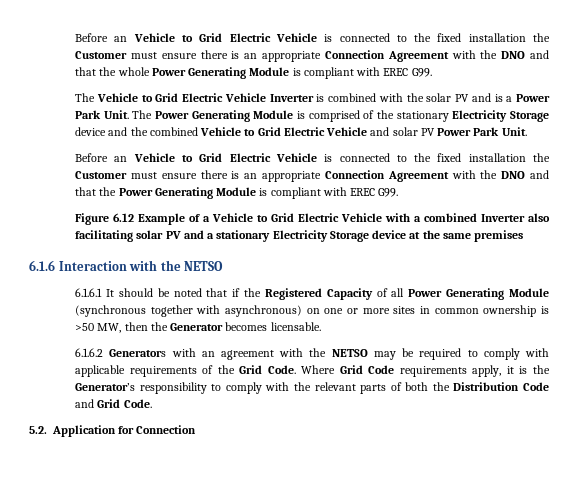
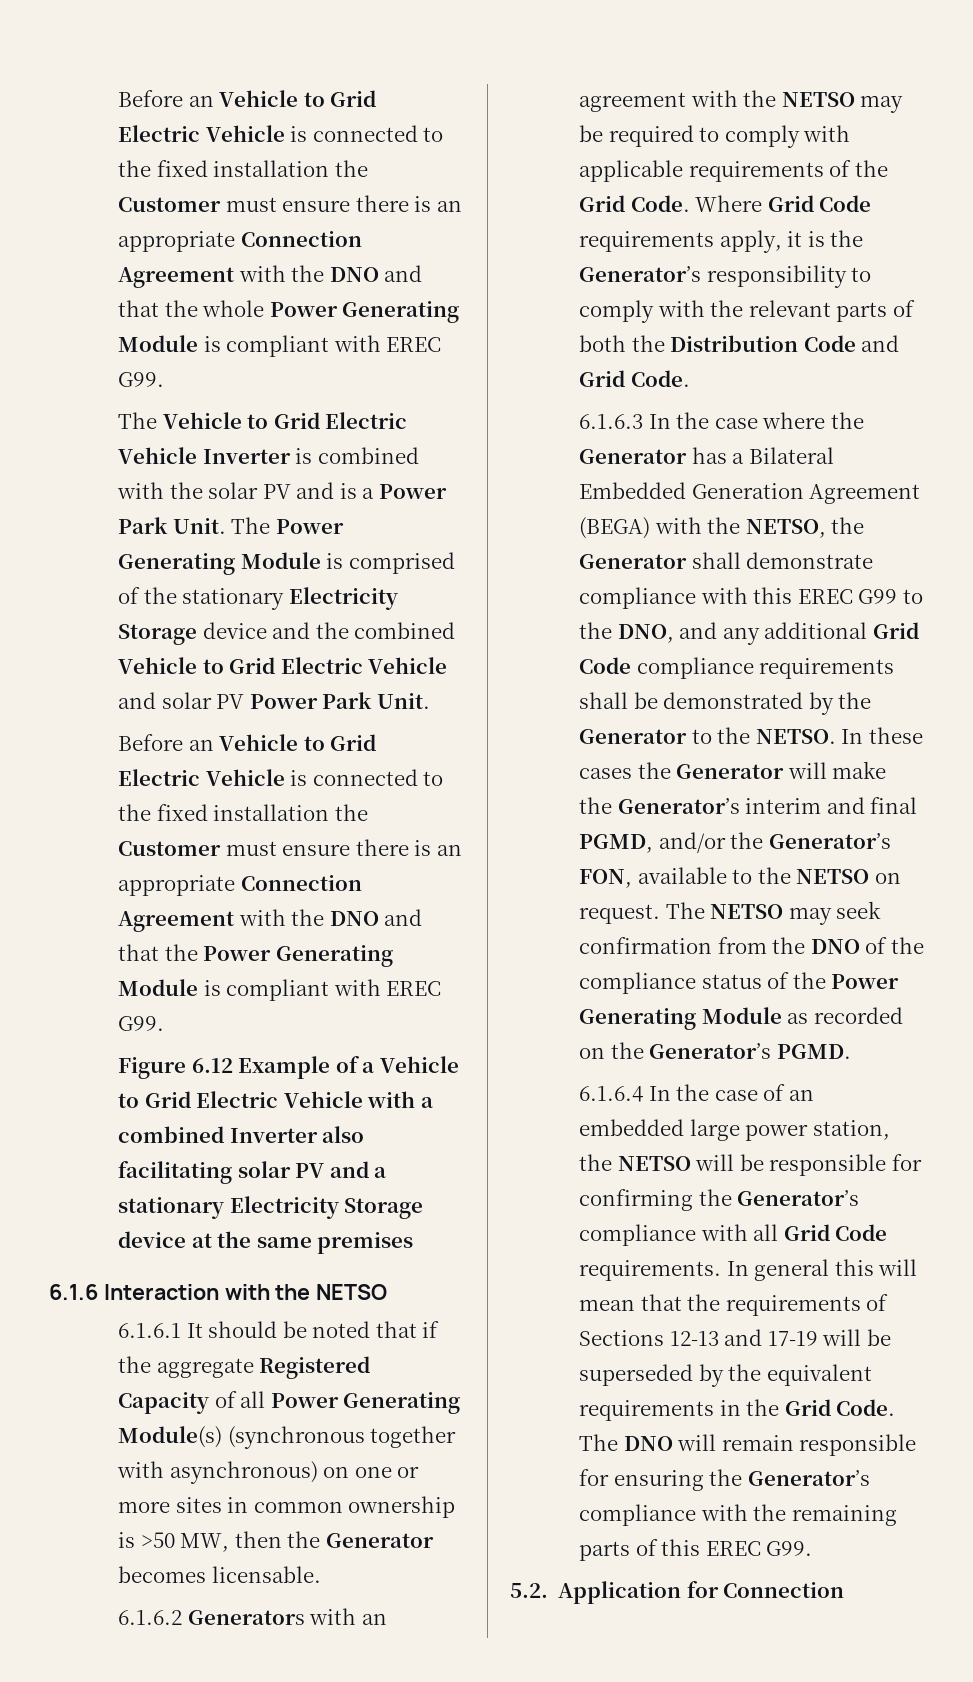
- 6.1.6.1 It should be noted that if the Registered Capacity of all Power Generating Module (synchronous together with asynchronous) on one or more sites in common ownership is >50 MW, then the Generator becomes licensable.
+ 6.1.6.1 It should be noted that if the aggregate Registered Capacity of all Power Generating Module(s) (synchronous together with asynchronous) on one or more sites in common ownership is >50 MW, then the Generator becomes licensable.
+ 6.1.6.3 In the case where the Generator has a Bilateral Embedded Generation Agreement (BEGA) with the NETSO, the Generator shall demonstrate compliance with this EREC G99 to the DNO, and any additional Grid Code compliance requirements shall be demonstrated by the Generator to the NETSO. In these cases the Generator will make the Generator’s interim and final PGMD, and/or the Generator’s FON, available to the NETSO on request. The NETSO may seek confirmation from the DNO of the compliance status of the Power Generating Module as recorded on the Generator’s PGMD.
+ 6.1.6.4 In the case of an embedded large power station, the NETSO will be responsible for confirming the Generator’s compliance with all Grid Code requirements. In general this will mean that the requirements of Sections 12-13 and 17-19 will be superseded by the equivalent requirements in the Grid Code. The DNO will remain responsible for ensuring the Generator’s compliance with the remaining parts of this EREC G99.

